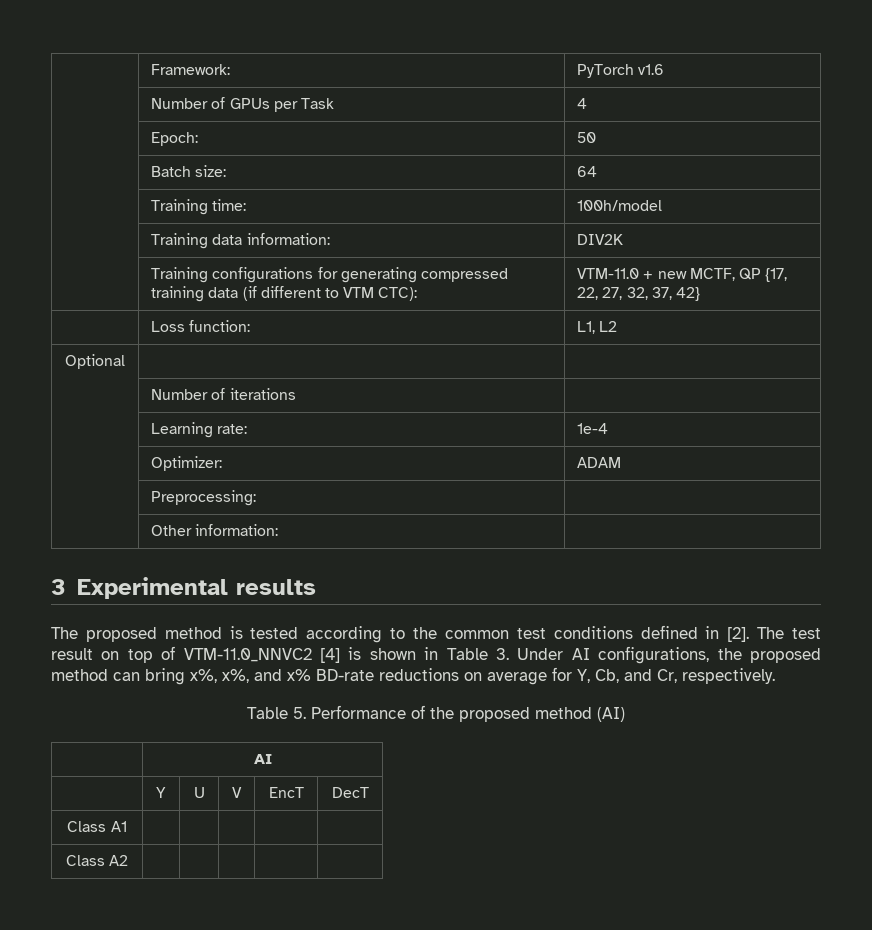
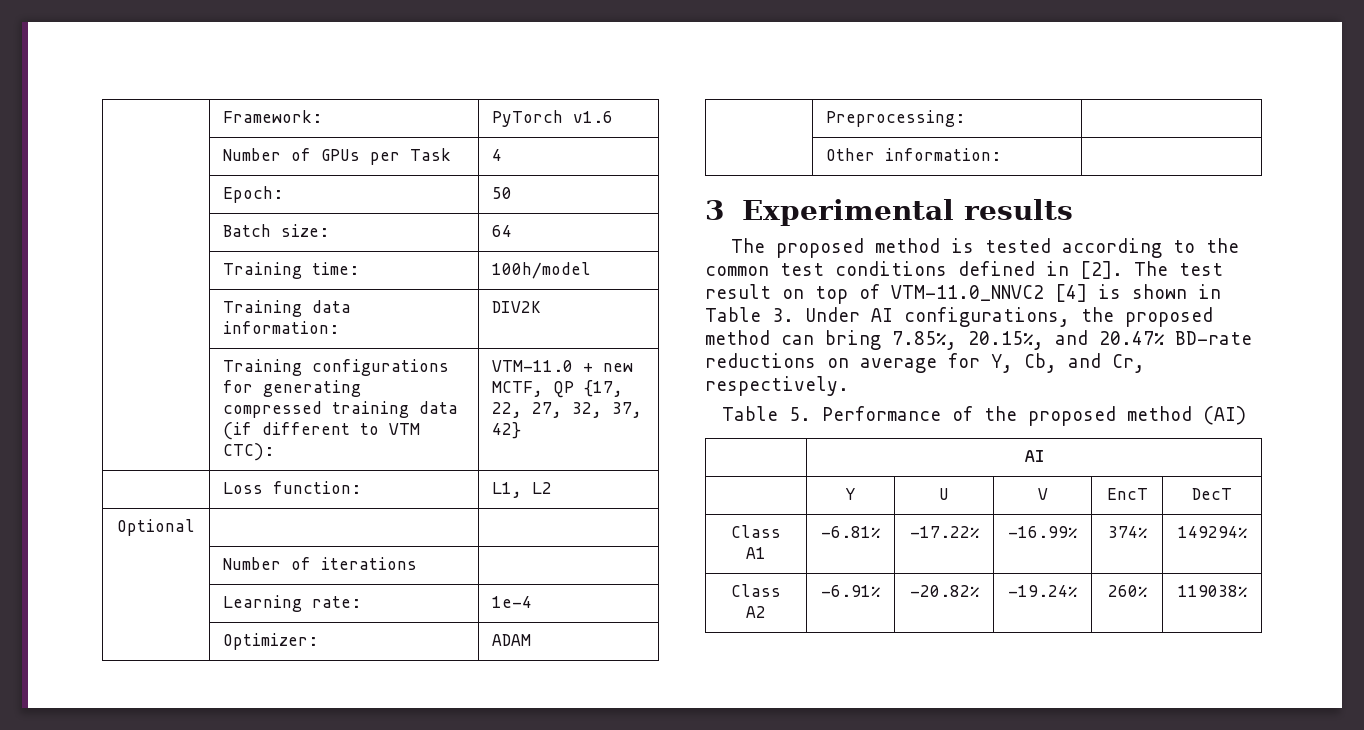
- The test result on top of VTM-11.0_NNVC2 [4] is shown in Table 3. Under AI configurations, the proposed method can bring x%, x%, and x% BD-rate reductions on average for Y, Cb, and Cr, respectively.
+ The test result on top of VTM-11.0_NNVC2 [4] is shown in Table 3. Under AI configurations, the proposed method can bring 7.85%, 20.15%, and 20.47% BD-rate reductions on average for Y, Cb, and Cr, respectively.
- Class A1 | | | | |
- Class A2 | | | | |
+ Class A1 | -6.81% | -17.22% | -16.99% | 374% | 149294%
+ Class A2 | -6.91% | -20.82% | -19.24% | 260% | 119038%

